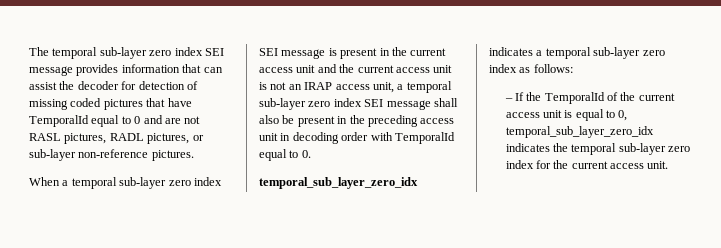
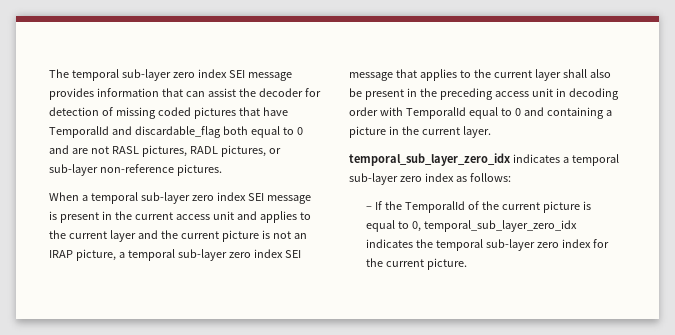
- The temporal sub-layer zero index SEI message provides information that can assist the decoder for detection of missing coded pictures that have TemporalId equal to 0 and are not RASL pictures, RADL pictures, or sub-layer non-reference pictures.
+ The temporal sub-layer zero index SEI message provides information that can assist the decoder for detection of missing coded pictures that have TemporalId and discardable_flag both equal to 0 and are not RASL pictures, RADL pictures, or sub-layer non-reference pictures.
- When a temporal sub-layer zero index SEI message is present in the current access unit and the current access unit is not an IRAP access unit, a temporal sub-layer zero index SEI message shall also be present in the preceding access unit in decoding order with TemporalId equal to 0.
+ When a temporal sub-layer zero index SEI message is present in the current access unit and applies to the current layer and the current picture is not an IRAP picture, a temporal sub-layer zero index SEI message that applies to the current layer shall also be present in the preceding access unit in decoding order with TemporalId equal to 0 and containing a picture in the current layer.
- – If the TemporalId of the current access unit is equal to 0, temporal_sub_layer_zero_idx indicates the temporal sub-layer zero index for the current access unit.
+ – If the TemporalId of the current picture is equal to 0, temporal_sub_layer_zero_idx indicates the temporal sub-layer zero index for the current picture.

